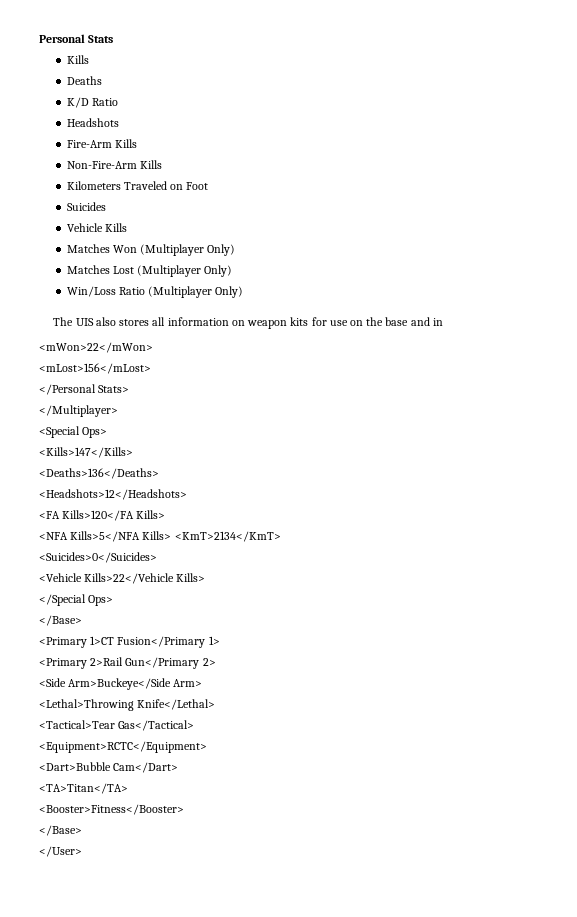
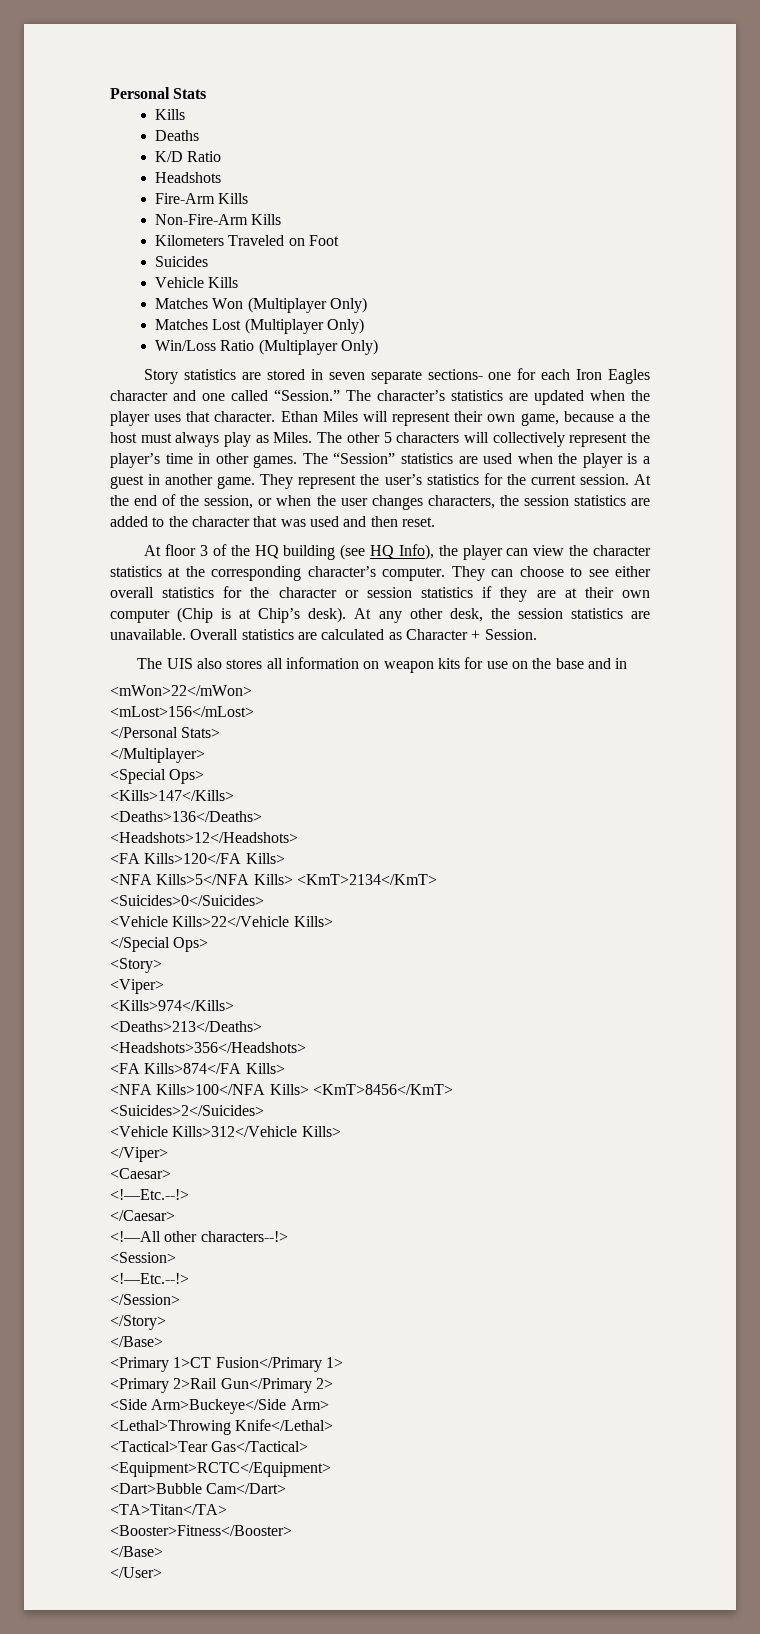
+ Story statistics are stored in seven separate sections- one for each Iron Eagles character and one called “Session.” The character’s statistics are updated when the player uses that character. Ethan Miles will represent their own game, because a the host must always play as Miles. The other 5 characters will collectively represent the player’s time in other games. The “Session” statistics are used when the player is a guest in another game. They represent the user’s statistics for the current session. At the end of the session, or when the user changes characters, the session statistics are added to the character that was used and then reset.
+ At floor 3 of the HQ building (see HQ Info), the player can view the character statistics at the corresponding character’s computer. They can choose to see either overall statistics for the character or session statistics if they are at their own computer (Chip is at Chip’s desk). At any other desk, the session statistics are unavailable. Overall statistics are calculated as Character + Session.
+ <Story>
+ <Viper>
+ <Kills>974</Kills>
+ <Deaths>213</Deaths>
+ <Headshots>356</Headshots>
+ <FA Kills>874</FA Kills>
+ <NFA Kills>100</NFA Kills> <KmT>8456</KmT>
+ <Suicides>2</Suicides>
+ <Vehicle Kills>312</Vehicle Kills>
+ </Viper>
+ <Caesar>
+ <!—Etc.--!>
+ </Caesar>
+ <!—All other characters--!>
+ <Session>
+ <!—Etc.--!>
+ </Session>
+ </Story>

